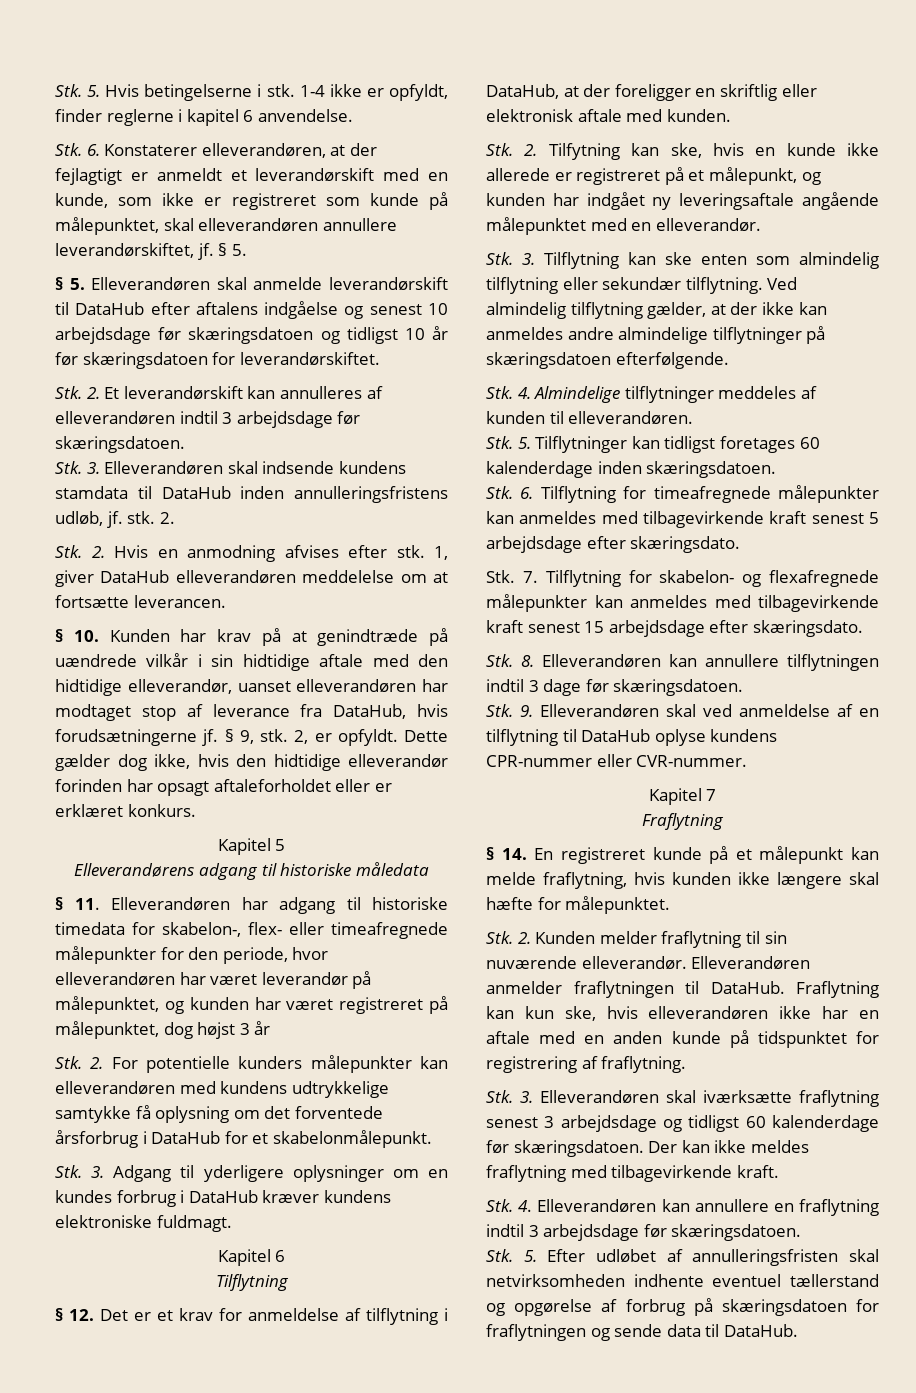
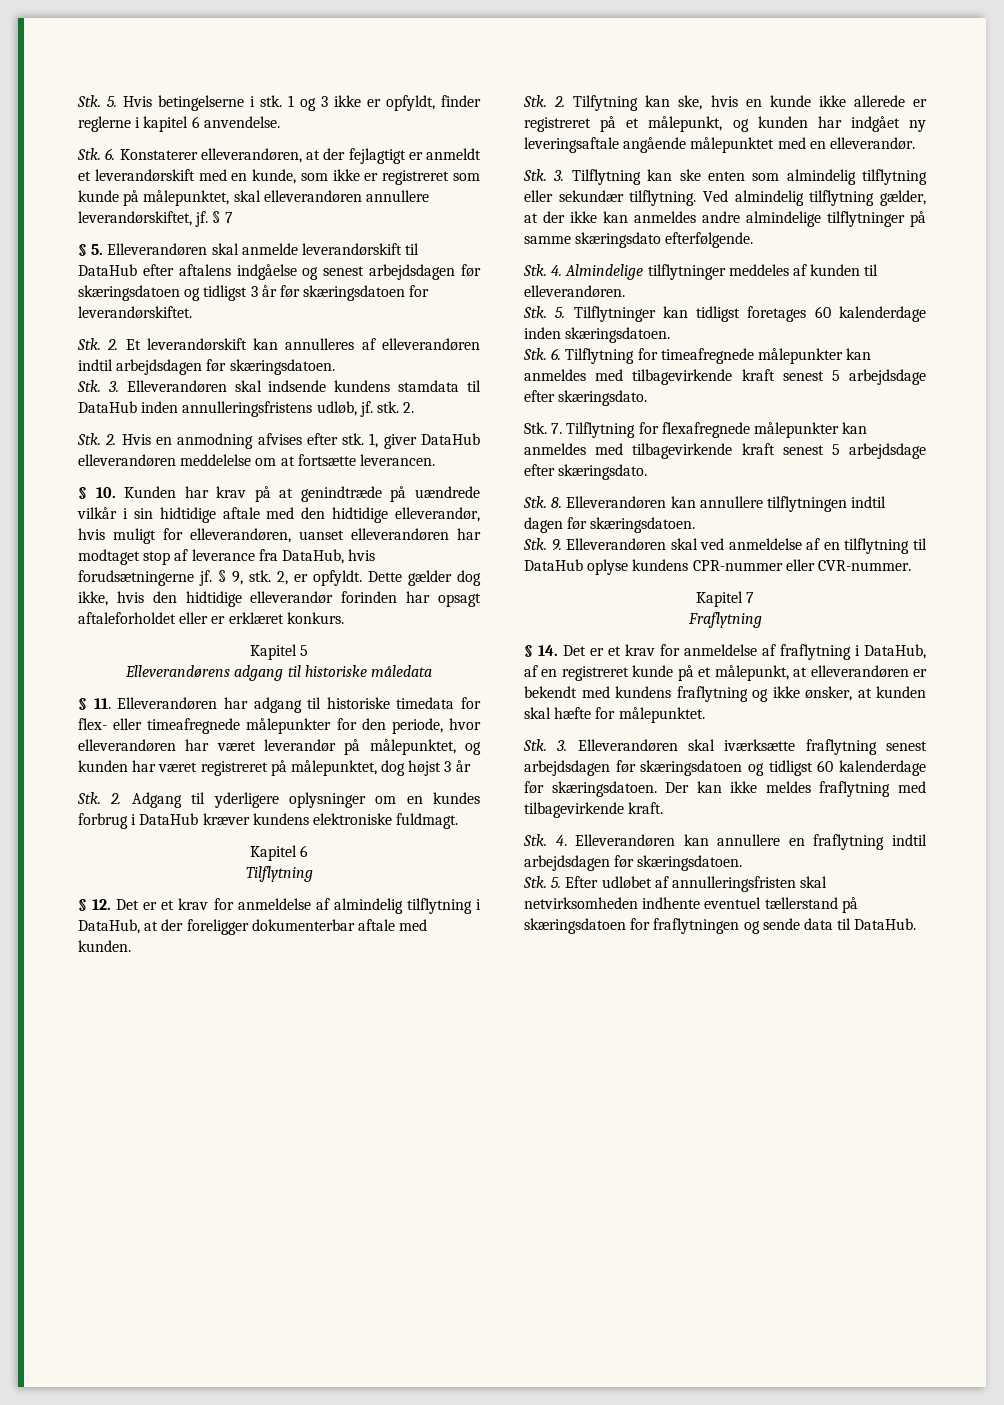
- 1-4 ikke er opfyldt, finder reglerne i kapitel 6 anvendelse.
+ 1 og 3 ikke er opfyldt, finder reglerne i kapitel 6 anvendelse.
- Stk. 6. Konstaterer elleverandøren, at der fejlagtigt er anmeldt et leverandørskift med en kunde, som ikke er registreret som kunde på målepunktet, skal elleverandøren annullere leverandørskiftet, jf. § 5.
+ Stk. 6. Konstaterer elleverandøren, at der fejlagtigt er anmeldt et leverandørskift med en kunde, som ikke er registreret som kunde på målepunktet, skal elleverandøren annullere leverandørskiftet, jf. § 7
- § 5. Elleverandøren skal anmelde leverandørskift til DataHub efter aftalens indgåelse og senest 10 arbejdsdage før skæringsdatoen og tidligst 10 år før skæringsdatoen for leverandørskiftet.
+ § 5. Elleverandøren skal anmelde leverandørskift til DataHub efter aftalens indgåelse og senest arbejdsdagen før skæringsdatoen og tidligst 3 år før skæringsdatoen for leverandørskiftet.
- Stk. 2. Et leverandørskift kan annulleres af elleverandøren indtil 3 arbejdsdage før skæringsdatoen.
+ Stk. 2. Et leverandørskift kan annulleres af elleverandøren indtil arbejdsdagen før skæringsdatoen.
- § 10. Kunden har krav på at genindtræde på uændrede vilkår i sin hidtidige aftale med den hidtidige elleverandør, uanset elleverandøren har modtaget stop af leverance fra DataHub, hvis forudsætningerne jf.
+ § 10. Kunden har krav på at genindtræde på uændrede vilkår i sin hidtidige aftale med den hidtidige elleverandør, hvis muligt for elleverandøren, uanset elleverandøren har modtaget stop af leverance fra DataHub, hvis forudsætningerne jf.
- § 11. Elleverandøren har adgang til historiske timedata for skabelon-, flex- eller timeafregnede målepunkter for den periode, hvor elleverandøren har været leverandør på målepunktet, og kunden har været registreret på målepunktet, dog højst 3 år
+ § 11. Elleverandøren har adgang til historiske timedata for flex- eller timeafregnede målepunkter for den periode, hvor elleverandøren har været leverandør på målepunktet, og kunden har været registreret på målepunktet, dog højst 3 år
- Stk. 2. For potentielle kunders målepunkter kan elleverandøren med kundens udtrykkelige samtykke få oplysning om det forventede årsforbrug i DataHub for et skabelonmålepunkt.
- Stk. 3. Adgang til yderligere oplysninger om en kundes forbrug i DataHub kræver kundens elektroniske fuldmagt.
+ Stk. 2. Adgang til yderligere oplysninger om en kundes forbrug i DataHub kræver kundens elektroniske fuldmagt.
- § 12. Det er et krav for anmeldelse af tilflytning i DataHub, at der foreligger en skriftlig eller elektronisk aftale med kunden.
+ § 12. Det er et krav for anmeldelse af almindelig tilflytning i DataHub, at der foreligger dokumenterbar aftale med kunden.
- Ved almindelig tilflytning gælder, at der ikke kan anmeldes andre almindelige tilflytninger på skæringsdatoen efterfølgende.
+ Ved almindelig tilflytning gælder, at der ikke kan anmeldes andre almindelige tilflytninger på samme skæringsdato efterfølgende.
- Stk. 7. Tilflytning for skabelon- og flexafregnede målepunkter kan anmeldes med tilbagevirkende kraft senest 15 arbejdsdage efter skæringsdato.
+ Stk. 7. Tilflytning for flexafregnede målepunkter kan anmeldes med tilbagevirkende kraft senest 5 arbejdsdage efter skæringsdato.
- Stk. 8. Elleverandøren kan annullere tilflytningen indtil 3 dage før skæringsdatoen.
+ Stk. 8. Elleverandøren kan annullere tilflytningen indtil dagen før skæringsdatoen.
- § 14. En registreret kunde på et målepunkt kan melde fraflytning, hvis kunden ikke længere skal hæfte for målepunktet.
- Stk. 2. Kunden melder fraflytning til sin nuværende elleverandør. Elleverandøren anmelder fraflytningen til DataHub. Fraflytning kan kun ske, hvis elleverandøren ikke har en aftale med en anden kunde på tidspunktet for registrering af fraflytning.
+ § 14. Det er et krav for anmeldelse af fraflytning i DataHub, af en registreret kunde på et målepunkt, at elleverandøren er bekendt med kundens fraflytning og ikke ønsker, at kunden skal hæfte for målepunktet.
- Stk. 3. Elleverandøren skal iværksætte fraflytning senest 3 arbejdsdage og tidligst 60 kalenderdage før skæringsdatoen.
+ Stk. 3. Elleverandøren skal iværksætte fraflytning senest arbejdsdagen før skæringsdatoen og tidligst 60 kalenderdage før skæringsdatoen.
- Stk. 4. Elleverandøren kan annullere en fraflytning indtil 3 arbejdsdage før skæringsdatoen.
+ Stk. 4. Elleverandøren kan annullere en fraflytning indtil arbejdsdagen før skæringsdatoen.
- Stk. 5. Efter udløbet af annulleringsfristen skal netvirksomheden indhente eventuel tællerstand og opgørelse af forbrug på skæringsdatoen for fraflytningen og sende data til DataHub.
+ Stk. 5. Efter udløbet af annulleringsfristen skal netvirksomheden indhente eventuel tællerstand på skæringsdatoen for fraflytningen og sende data til DataHub.

